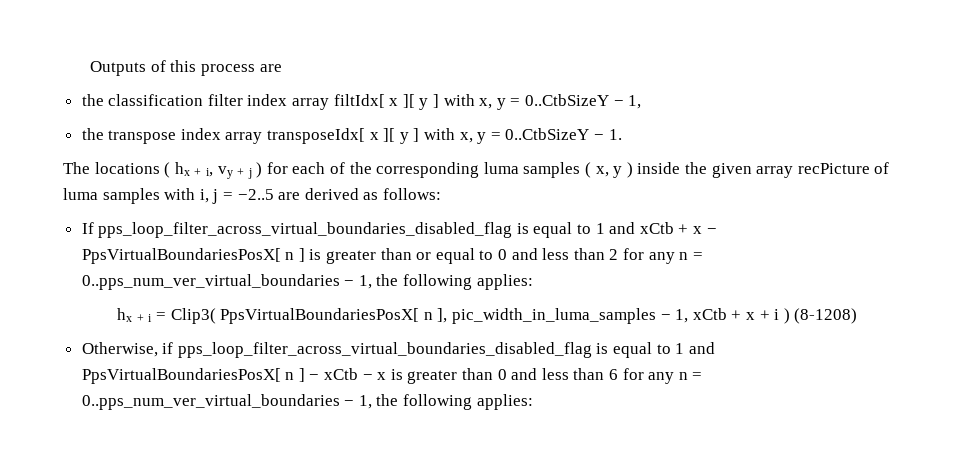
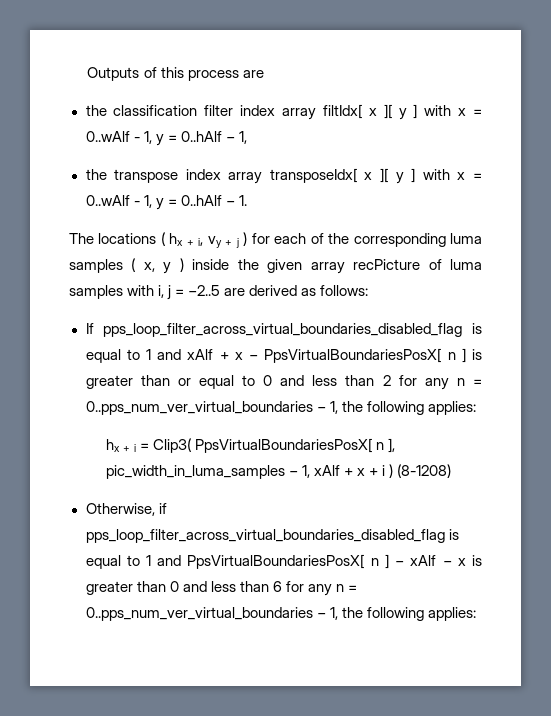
- the classification filter index array filtIdx[ x ][ y ] with x, y = 0..CtbSizeY − 1,
+ the classification filter index array filtIdx[ x ][ y ] with x = 0..wAlf - 1, y = 0..hAlf − 1,
- the transpose index array transposeIdx[ x ][ y ] with x, y = 0..CtbSizeY − 1.
+ the transpose index array transposeIdx[ x ][ y ] with x = 0..wAlf - 1, y = 0..hAlf − 1.
- If pps_loop_filter_across_virtual_boundaries_disabled_flag is equal to 1 and xCtb + x − PpsVirtualBoundariesPosX[ n ] is greater than or equal to 0 and less than 2 for any n = 0..pps_num_ver_virtual_boundaries − 1, the following applies:
+ If pps_loop_filter_across_virtual_boundaries_disabled_flag is equal to 1 and xAlf + x − PpsVirtualBoundariesPosX[ n ] is greater than or equal to 0 and less than 2 for any n = 0..pps_num_ver_virtual_boundaries − 1, the following applies:
- hx + i = Clip3( PpsVirtualBoundariesPosX[ n ], pic_width_in_luma_samples − 1, xCtb + x + i ) (8-1208)
+ hx + i = Clip3( PpsVirtualBoundariesPosX[ n ], pic_width_in_luma_samples − 1, xAlf + x + i ) (8-1208)
- Otherwise, if pps_loop_filter_across_virtual_boundaries_disabled_flag is equal to 1 and PpsVirtualBoundariesPosX[ n ] − xCtb − x is greater than 0 and less than 6 for any n = 0..pps_num_ver_virtual_boundaries − 1, the following applies:
+ Otherwise, if pps_loop_filter_across_virtual_boundaries_disabled_flag is equal to 1 and PpsVirtualBoundariesPosX[ n ] − xAlf − x is greater than 0 and less than 6 for any n = 0..pps_num_ver_virtual_boundaries − 1, the following applies:

